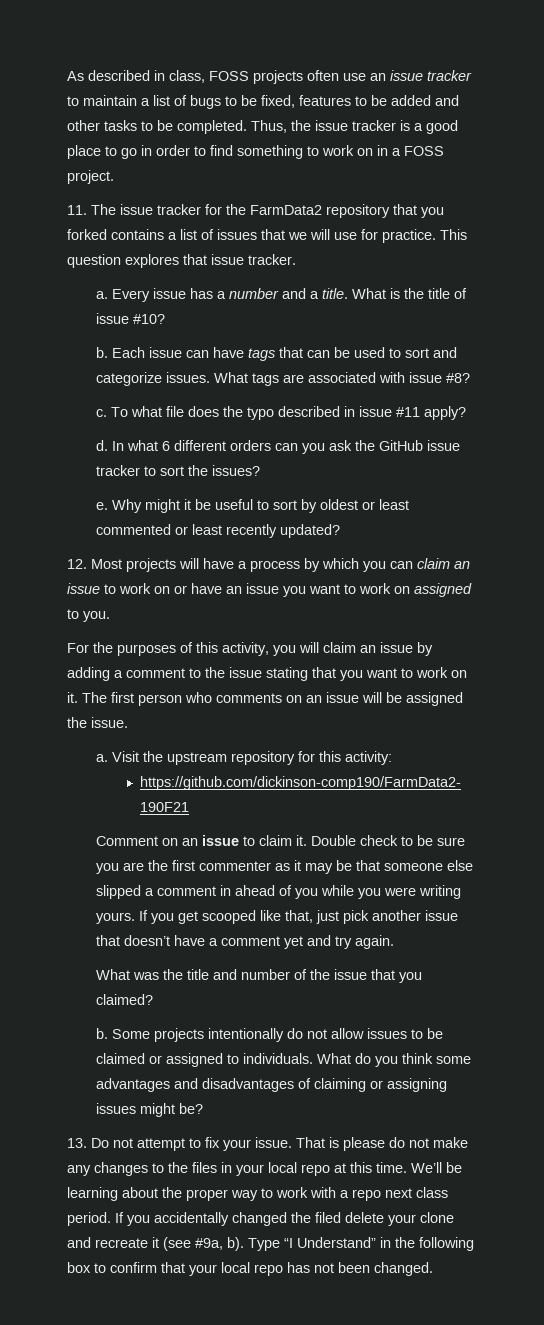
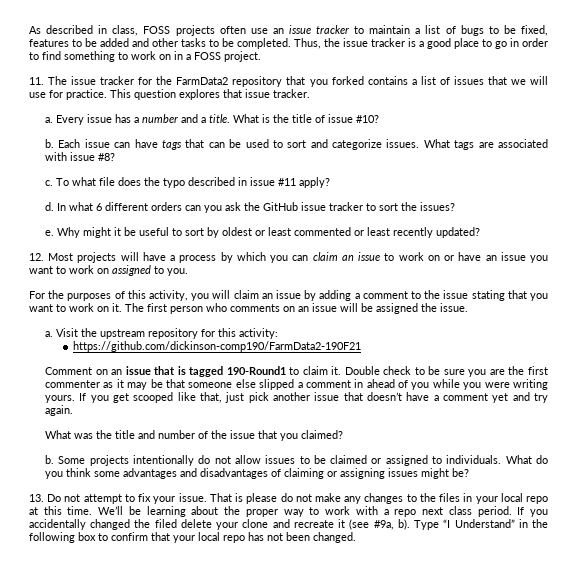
- Comment on an issue to claim it.
+ Comment on an issue that is tagged 190-Round1 to claim it.

